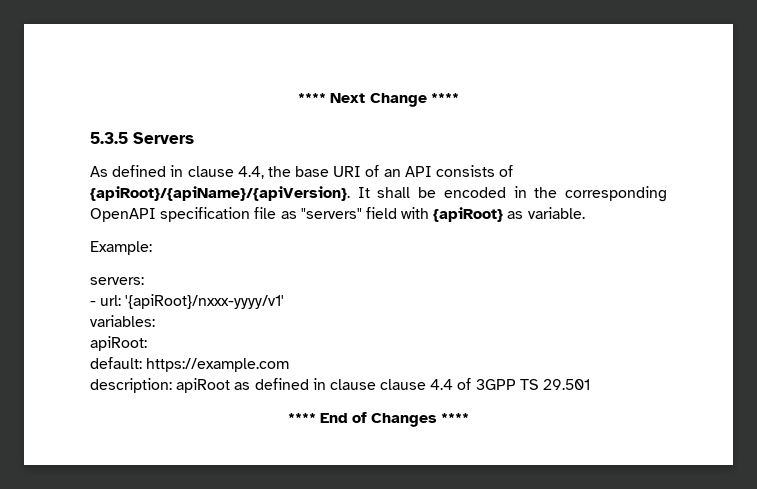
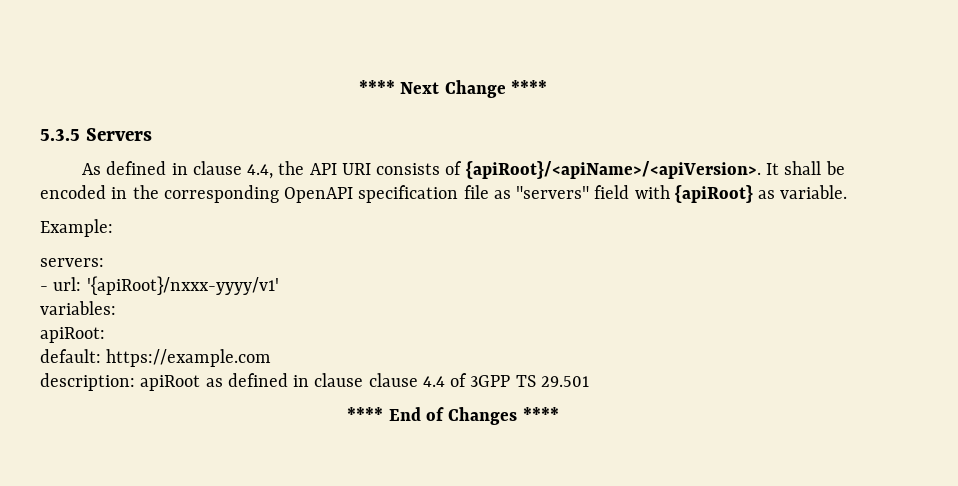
- As defined in clause 4.4, the base URI of an API consists of {apiRoot}/{apiName}/{apiVersion}.
+ As defined in clause 4.4, the API URI consists of {apiRoot}/<apiName>/<apiVersion>.

